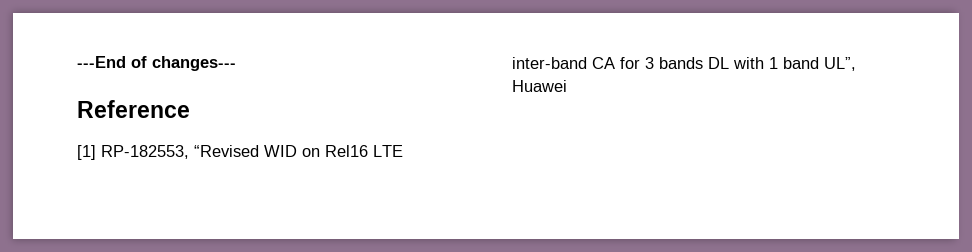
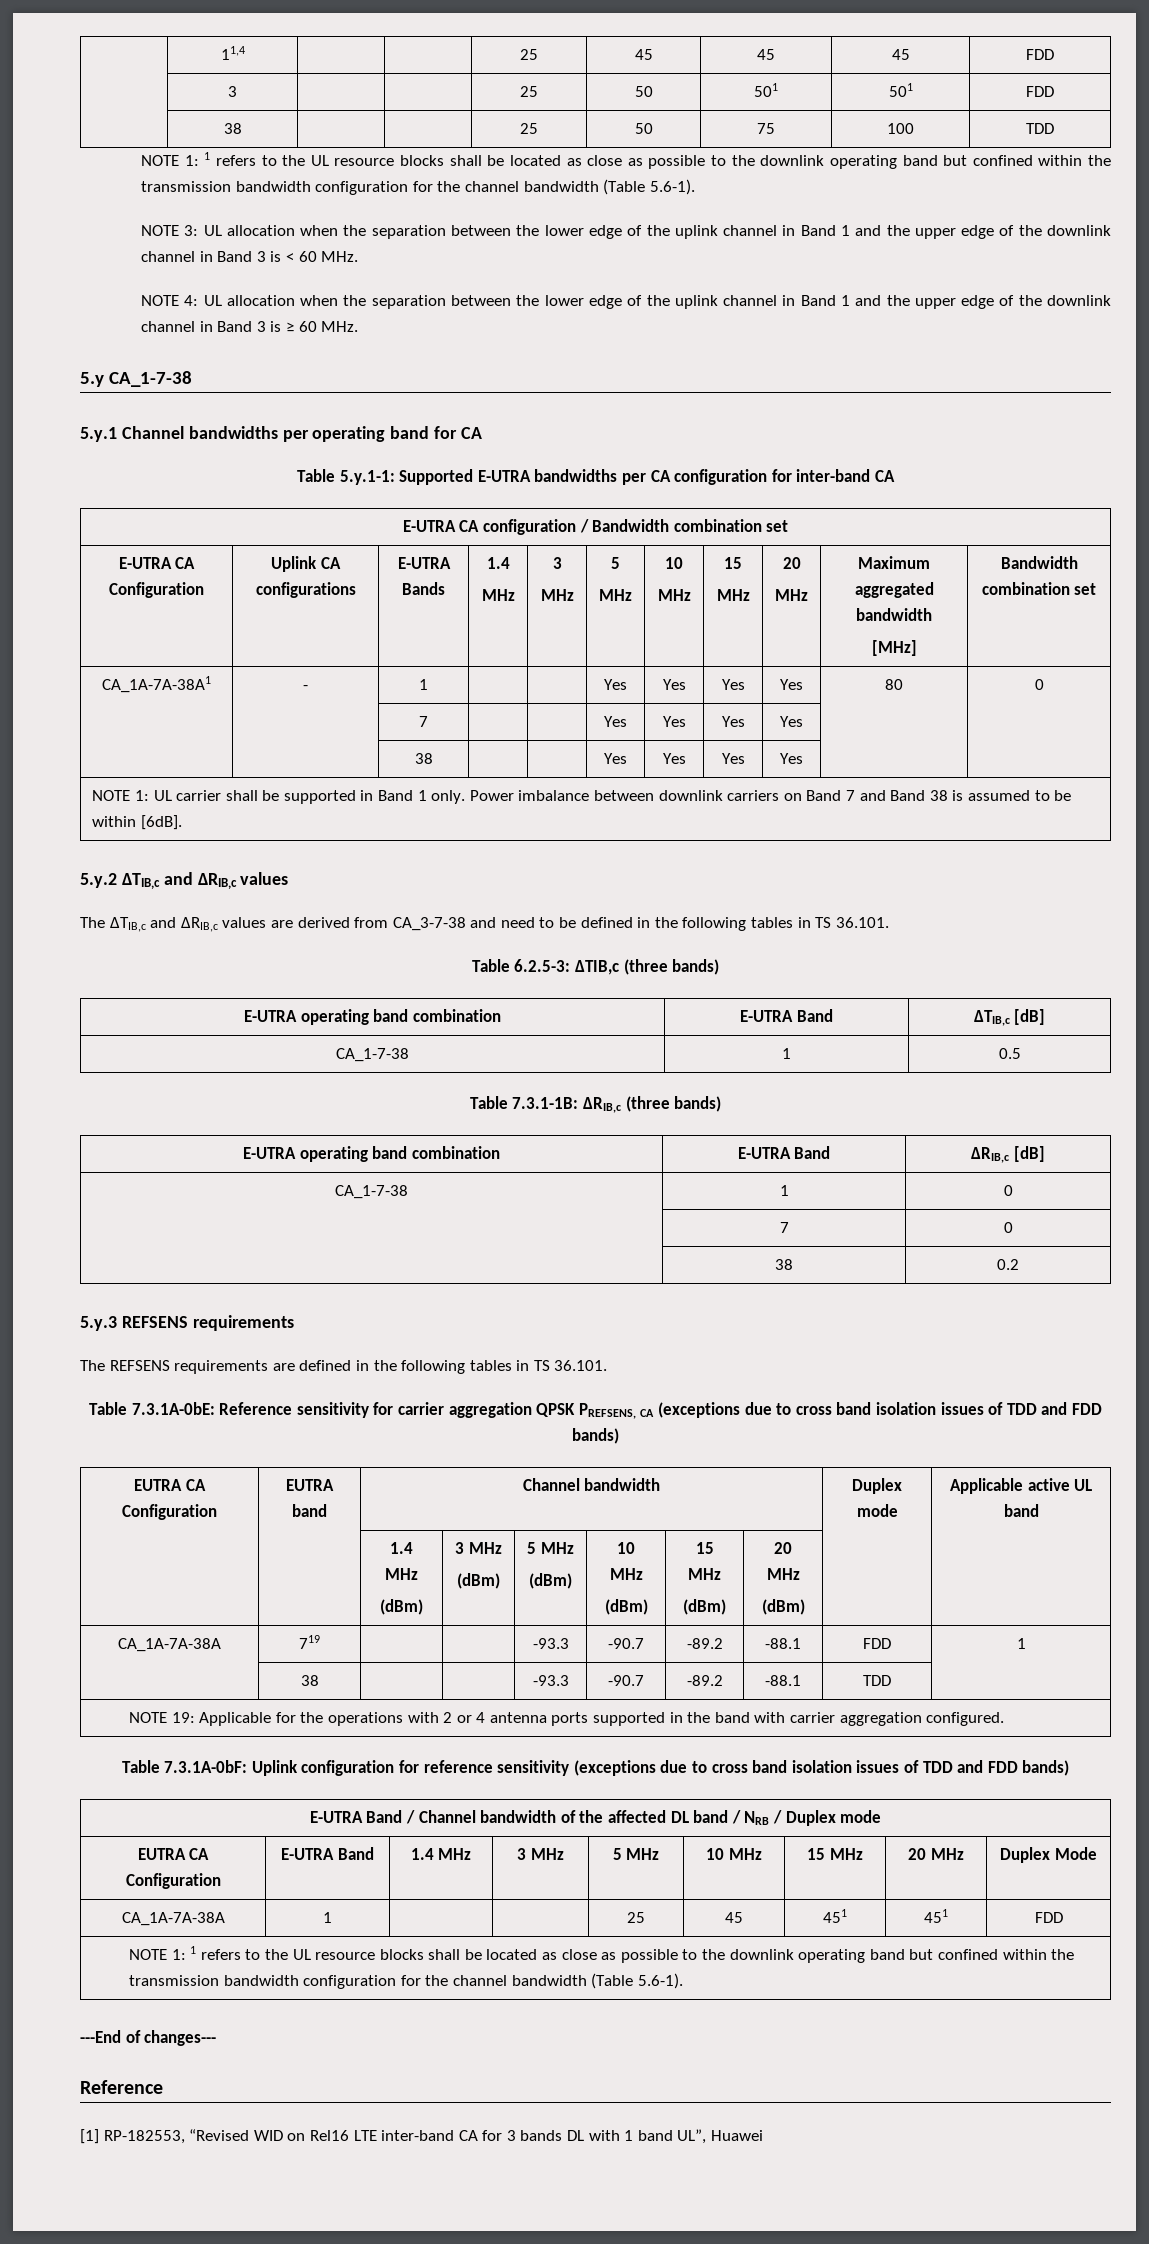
+ | 11,4 | | | 25 | 45 | 45 | 45 | FDD
+ | 3 | | | 25 | 50 | 501 | 501 | FDD
+ | 38 | | | 25 | 50 | 75 | 100 | TDD
+ NOTE 1: 1 refers to the UL resource blocks shall be located as close as possible to the downlink operating band but confined within the transmission bandwidth configuration for the channel bandwidth (Table 5.6-1).
+ NOTE 3: UL allocation when the separation between the lower edge of the uplink channel in Band 1 and the upper edge of the downlink channel in Band 3 is < 60 MHz.
+ NOTE 4: UL allocation when the separation between the lower edge of the uplink channel in Band 1 and the upper edge of the downlink channel in Band 3 is ≥ 60 MHz.
+ 5.y CA_1-7-38
+ 5.y.1 Channel bandwidths per operating band for CA
+ Table 5.y.1-1: Supported E-UTRA bandwidths per CA configuration for inter-band CA
+ E-UTRA CA configuration / Bandwidth combination set
+ E-UTRA CA Configuration | Uplink CA configurations | E-UTRA Bands | 1.4
+ MHz | 3
+ MHz | 5
+ MHz | 10
+ MHz | 15
+ MHz | 20
+ MHz | Maximum aggregated bandwidth
+ [MHz] | Bandwidth combination set
+ CA_1A-7A-38A1 | - | 1 | | | Yes | Yes | Yes | Yes | 80 | 0
+ | | 7 | | | Yes | Yes | Yes | Yes | |
+ | | 38 | | | Yes | Yes | Yes | Yes | |
+ NOTE 1: UL carrier shall be supported in Band 1 only. Power imbalance between downlink carriers on Band 7 and Band 38 is assumed to be within [6dB].
+ 5.y.2 ΔTIB,c and ΔRIB,c values
+ The ΔTIB,c and ΔRIB,c values are derived from CA_3-7-38 and need to be defined in the following tables in TS 36.101.
+ Table 6.2.5-3: ΔTIB,c (three bands)
+ E-UTRA operating band combination | E-UTRA Band | ΔTIB,c [dB]
+ CA_1-7-38 | 1 | 0.5
+ Table 7.3.1-1B: ΔRIB,c (three bands)
+ E-UTRA operating band combination | E-UTRA Band | ΔRIB,c [dB]
+ CA_1-7-38 | 1 | 0
+ | 7 | 0
+ | 38 | 0.2
+ 5.y.3 REFSENS requirements
+ The REFSENS requirements are defined in the following tables in TS 36.101.
+ Table 7.3.1A-0bE: Reference sensitivity for carrier aggregation QPSK PREFSENS, CA (exceptions due to cross band isolation issues of TDD and FDD bands)
+ EUTRA CA Configuration | EUTRA band | Channel bandwidth | Duplex mode | Applicable active UL band
+ | | 1.4 MHz
+ (dBm) | 3 MHz
+ (dBm) | 5 MHz
+ (dBm) | 10 MHz
+ (dBm) | 15 MHz
+ (dBm) | 20 MHz
+ (dBm) | |
+ CA_1A-7A-38A | 719 | | | -93.3 | -90.7 | -89.2 | -88.1 | FDD | 1
+ | 38 | | | -93.3 | -90.7 | -89.2 | -88.1 | TDD |
+ NOTE 19: Applicable for the operations with 2 or 4 antenna ports supported in the band with carrier aggregation configured.
+ Table 7.3.1A-0bF: Uplink configuration for reference sensitivity (exceptions due to cross band isolation issues of TDD and FDD bands)
+ E-UTRA Band / Channel bandwidth of the affected DL band / NRB / Duplex mode
+ EUTRA CA Configuration | E-UTRA Band | 1.4 MHz | 3 MHz | 5 MHz | 10 MHz | 15 MHz | 20 MHz | Duplex Mode
+ CA_1A-7A-38A | 1 | | | 25 | 45 | 451 | 451 | FDD
+ NOTE 1: 1 refers to the UL resource blocks shall be located as close as possible to the downlink operating band but confined within the transmission bandwidth configuration for the channel bandwidth (Table 5.6-1).

